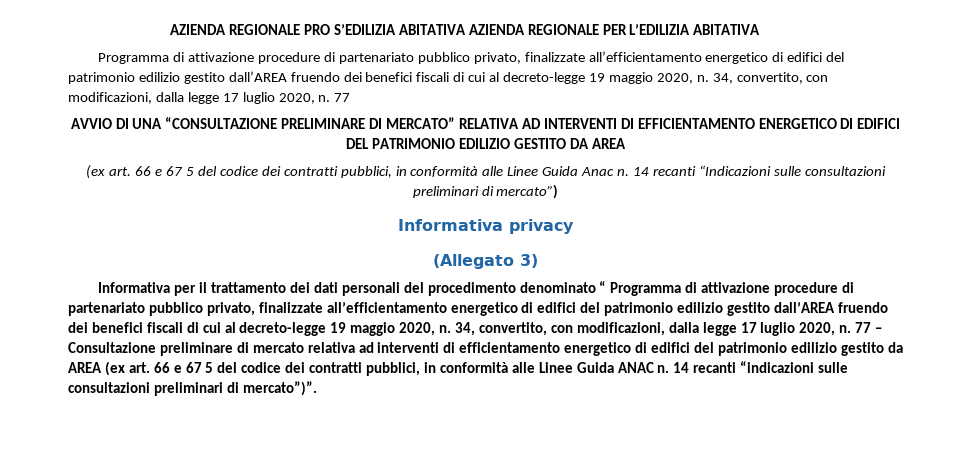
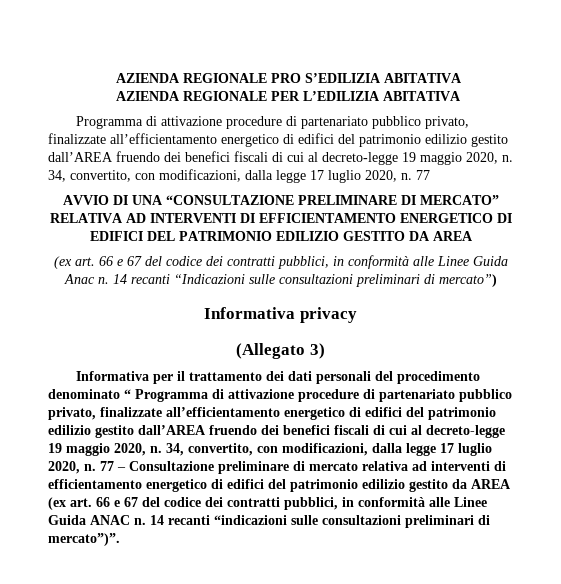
- (ex art. 66 e 67 5 del codice dei contratti pubblici, in conformità alle Linee Guida Anac n.
+ (ex art. 66 e 67 del codice dei contratti pubblici, in conformità alle Linee Guida Anac n.
- 77 – Consultazione preliminare di mercato relativa ad interventi di efficientamento energetico di edifici del patrimonio edilizio gestito da AREA (ex art. 66 e 67 5 del codice dei contratti pubblici, in conformità alle Linee Guida ANAC n.
+ 77 – Consultazione preliminare di mercato relativa ad interventi di efficientamento energetico di edifici del patrimonio edilizio gestito da AREA (ex art. 66 e 67 del codice dei contratti pubblici, in conformità alle Linee Guida ANAC n.

